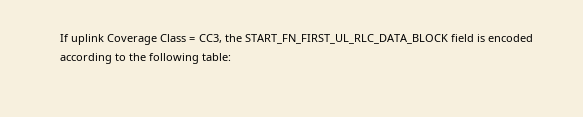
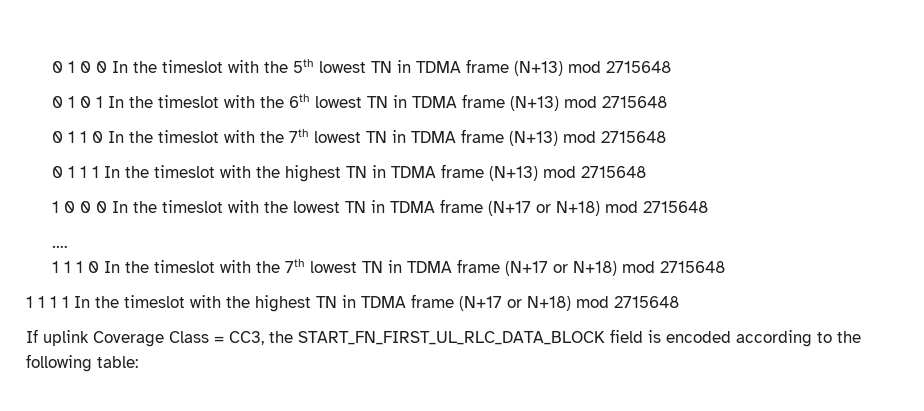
+ 0 1 0 0 In the timeslot with the 5th lowest TN in TDMA frame (N+13) mod 2715648
+ 0 1 0 1 In the timeslot with the 6th lowest TN in TDMA frame (N+13) mod 2715648
+ 0 1 1 0 In the timeslot with the 7th lowest TN in TDMA frame (N+13) mod 2715648
+ 0 1 1 1 In the timeslot with the highest TN in TDMA frame (N+13) mod 2715648
+ 1 0 0 0 In the timeslot with the lowest TN in TDMA frame (N+17 or N+18) mod 2715648
+ ….
+ 1 1 1 0 In the timeslot with the 7th lowest TN in TDMA frame (N+17 or N+18) mod 2715648
+ 1 1 1 1 In the timeslot with the highest TN in TDMA frame (N+17 or N+18) mod 2715648

